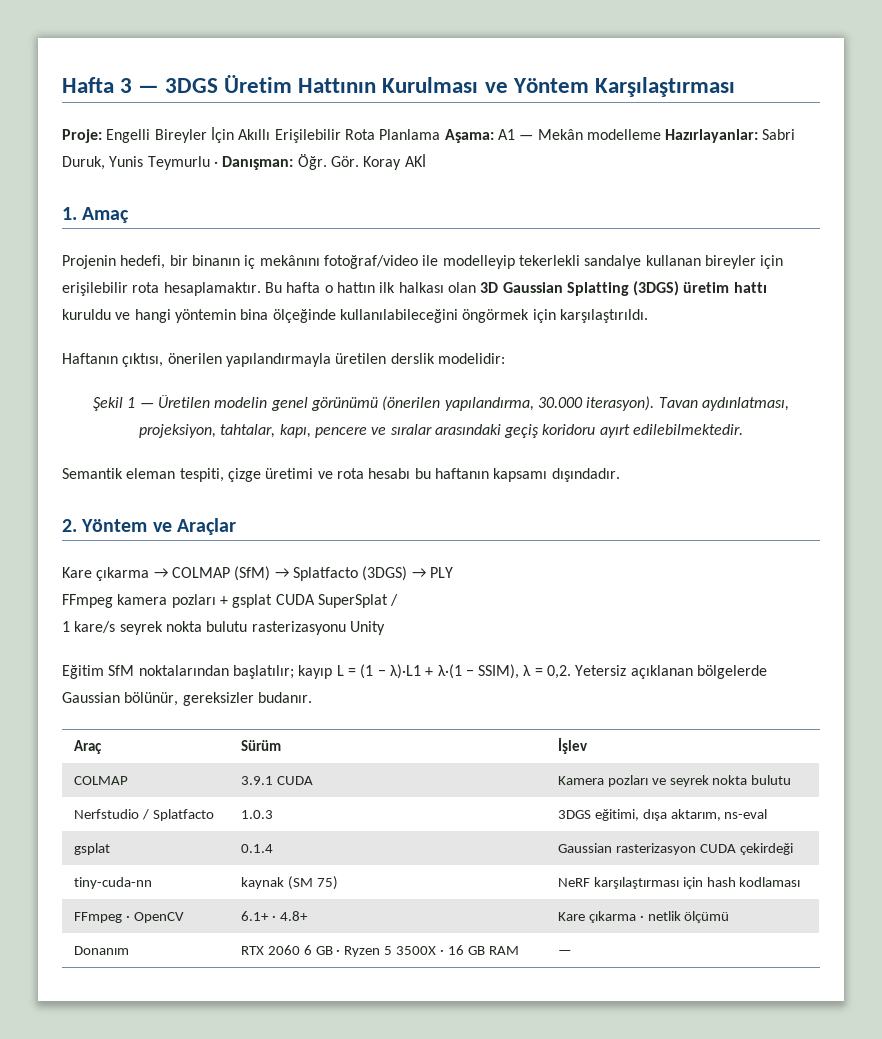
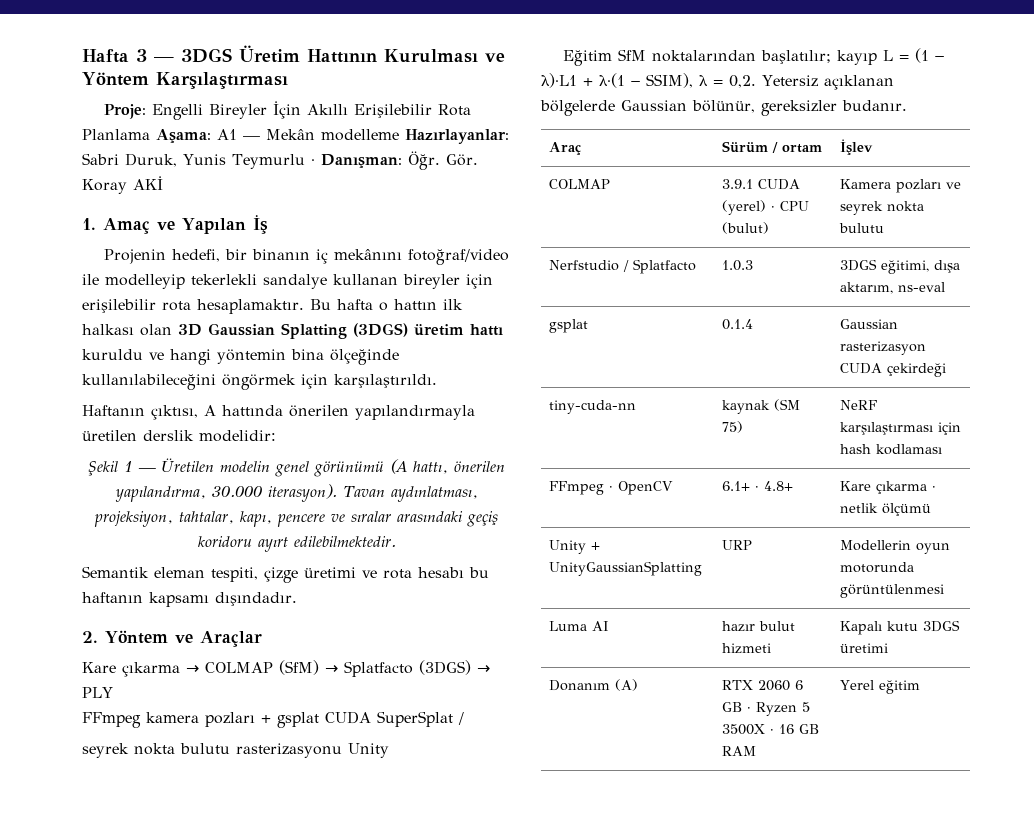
- 1. Amaç
+ 1. Amaç ve Yapılan İş
- Haftanın çıktısı, önerilen yapılandırmayla üretilen derslik modelidir:
+ Haftanın çıktısı, A hattında önerilen yapılandırmayla üretilen derslik modelidir:
- Şekil 1 — Üretilen modelin genel görünümü (önerilen yapılandırma, 30.000 iterasyon).
+ Şekil 1 — Üretilen modelin genel görünümü (A hattı, önerilen yapılandırma, 30.000 iterasyon).
- 1 kare/s seyrek nokta bulutu rasterizasyonu Unity
+ seyrek nokta bulutu rasterizasyonu Unity
- Araç | Sürüm | İşlev
+ Araç | Sürüm / ortam | İşlev
- COLMAP | 3.9.1 CUDA | Kamera pozları ve seyrek nokta bulutu
+ COLMAP | 3.9.1 CUDA (yerel) · CPU (bulut) | Kamera pozları ve seyrek nokta bulutu
+ Unity + UnityGaussianSplatting | URP | Modellerin oyun motorunda görüntülenmesi
+ Luma AI | hazır bulut hizmeti | Kapalı kutu 3DGS üretimi
- Donanım | RTX 2060 6 GB · Ryzen 5 3500X · 16 GB RAM | —
+ Donanım (A) | RTX 2060 6 GB · Ryzen 5 3500X · 16 GB RAM | Yerel eğitim

